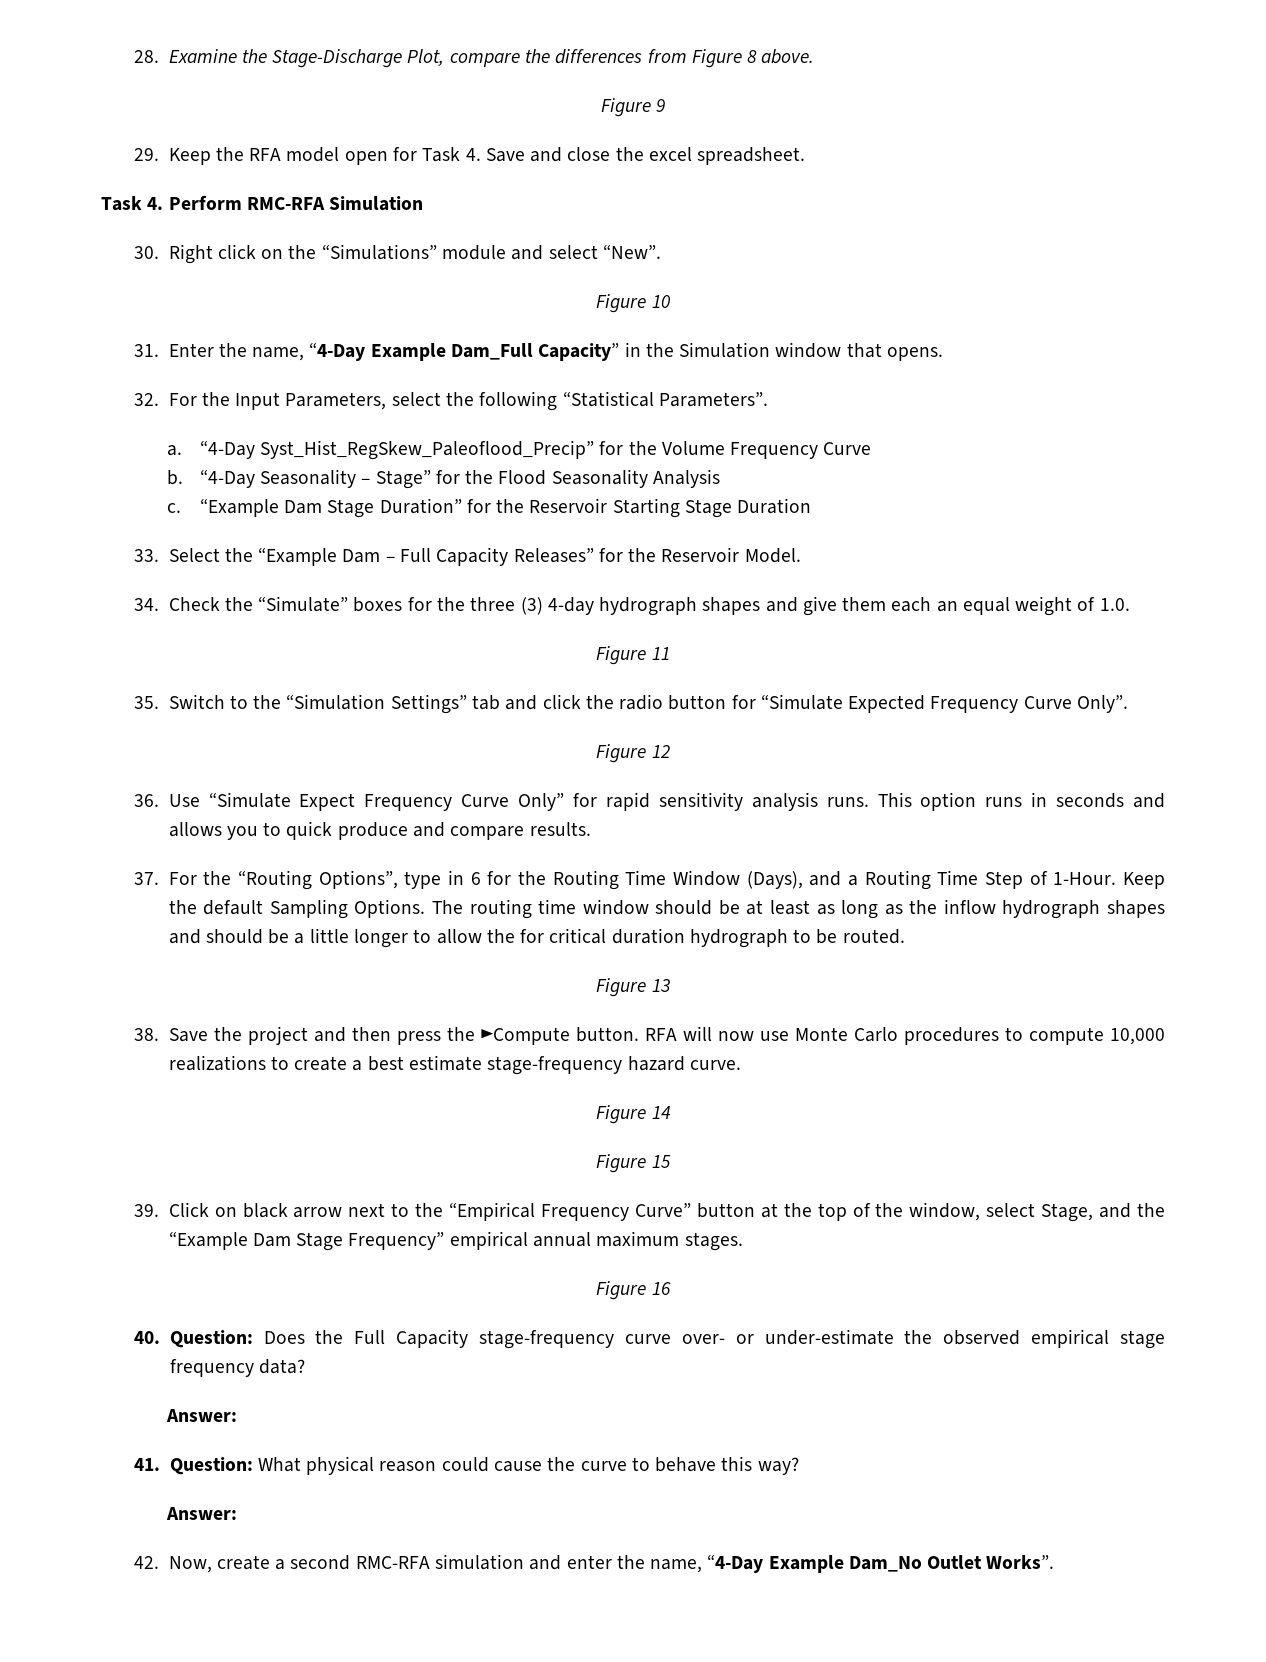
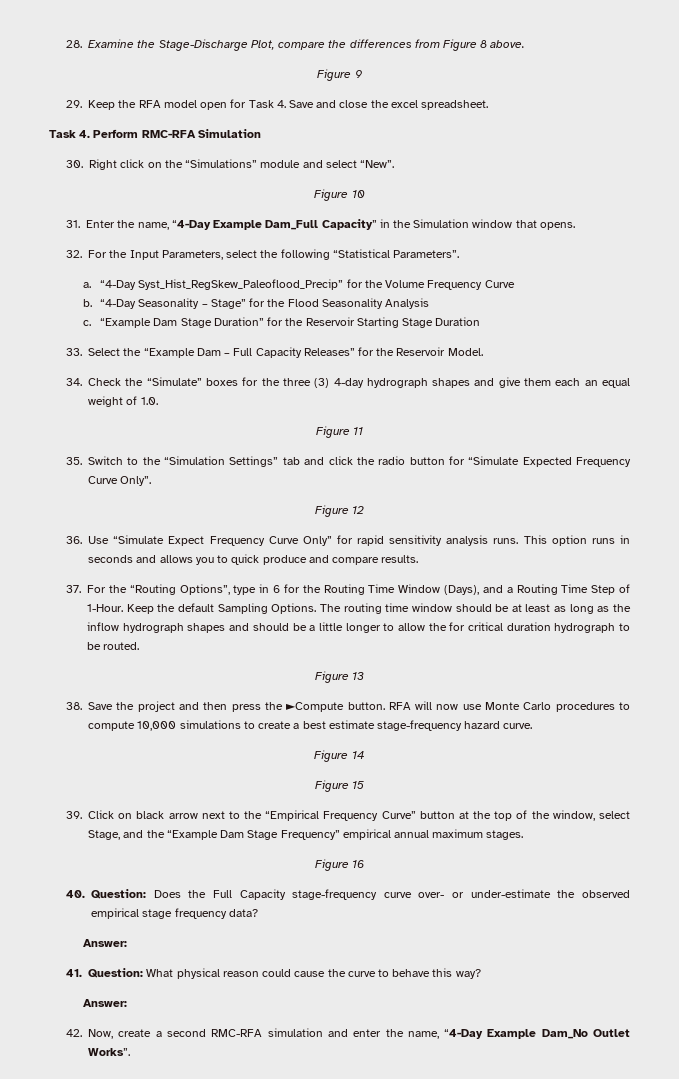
- RFA will now use Monte Carlo procedures to compute 10,000 realizations to create a best estimate stage-frequency hazard curve.
+ RFA will now use Monte Carlo procedures to compute 10,000 simulations to create a best estimate stage-frequency hazard curve.

